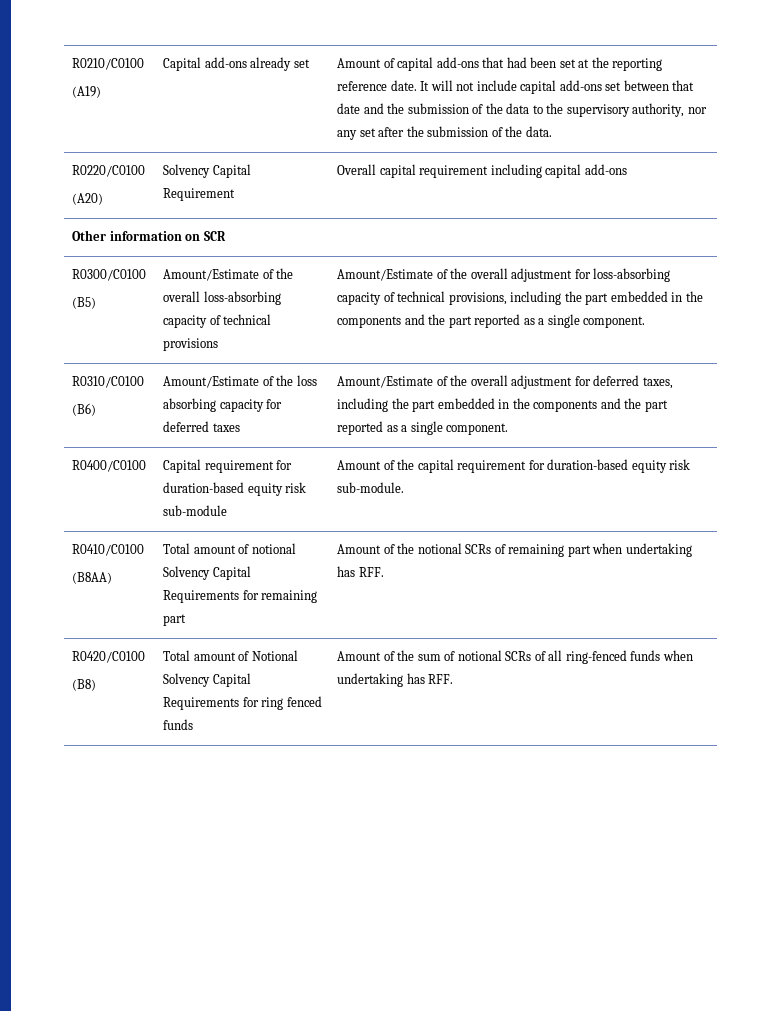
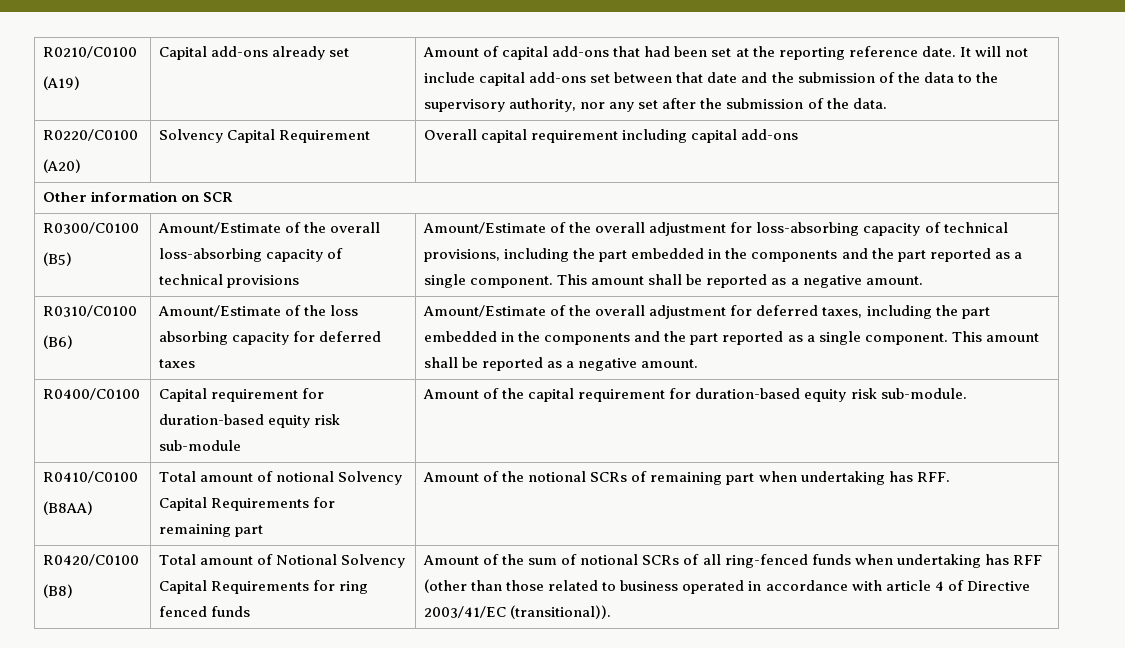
- Amount/Estimate of the overall adjustment for loss-absorbing capacity of technical provisions, including the part embedded in the components and the part reported as a single component.
+ Amount/Estimate of the overall adjustment for loss-absorbing capacity of technical provisions, including the part embedded in the components and the part reported as a single component. This amount shall be reported as a negative amount.
- Amount/Estimate of the overall adjustment for deferred taxes, including the part embedded in the components and the part reported as a single component.
+ Amount/Estimate of the overall adjustment for deferred taxes, including the part embedded in the components and the part reported as a single component. This amount shall be reported as a negative amount.
- Amount of the sum of notional SCRs of all ring-fenced funds when undertaking has RFF.
+ Amount of the sum of notional SCRs of all ring-fenced funds when undertaking has RFF (other than those related to business operated in accordance with article 4 of Directive 2003/41/EC (transitional)).

